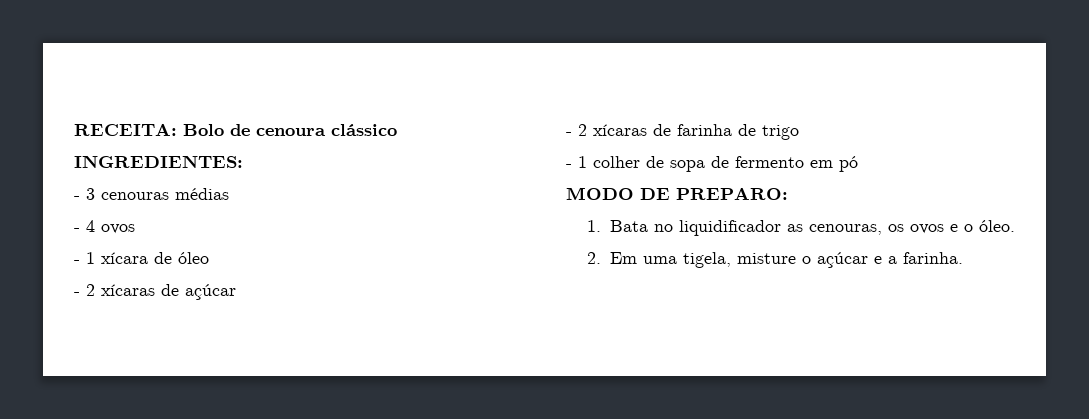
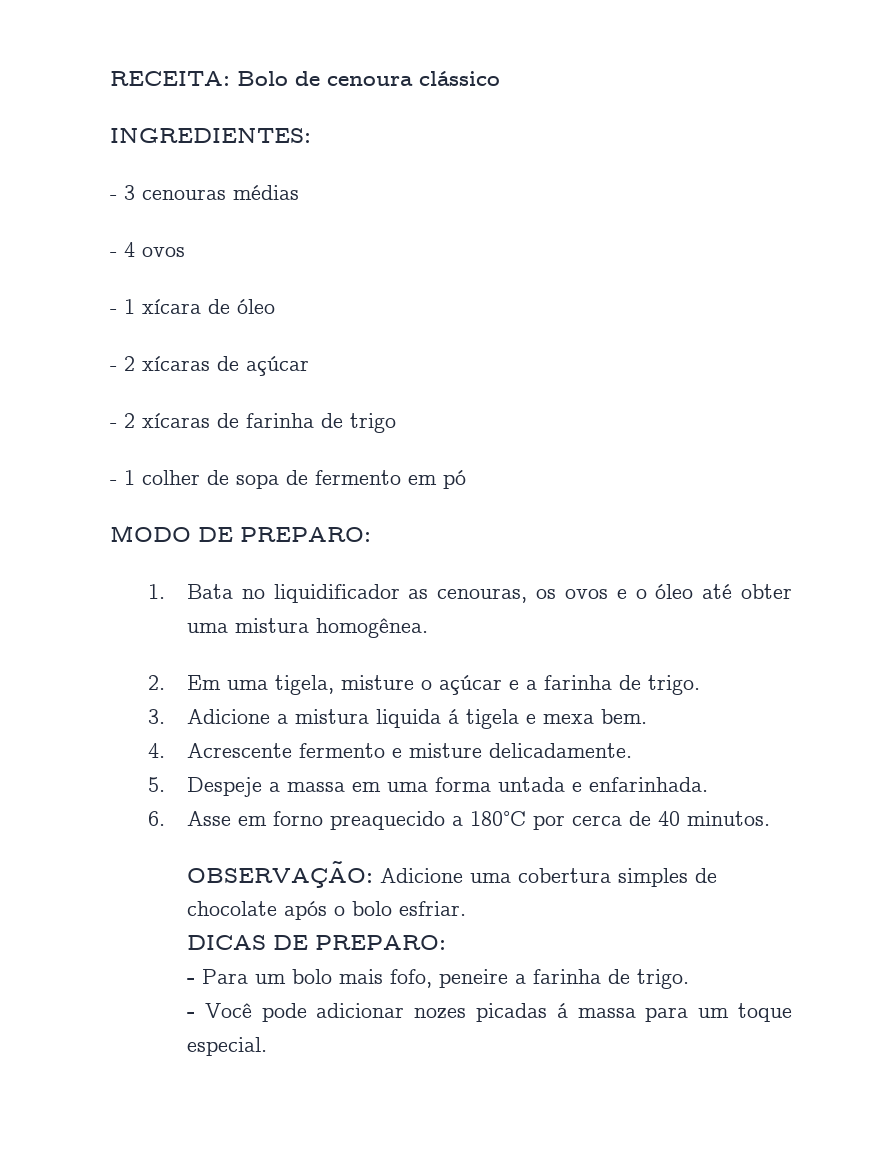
- 1. Bata no liquidificador as cenouras, os ovos e o óleo.
+ 1. Bata no liquidificador as cenouras, os ovos e o óleo até obter uma mistura homogênea.
- 2. Em uma tigela, misture o açúcar e a farinha.
+ 2. Em uma tigela, misture o açúcar e a farinha de trigo.
+ 3. Adicione a mistura liquida á tigela e mexa bem.
+ 4. Acrescente fermento e misture delicadamente.
+ 5. Despeje a massa em uma forma untada e enfarinhada.
+ 6. Asse em forno preaquecido a 180°C por cerca de 40 minutos.
+ OBSERVAÇÃO: Adicione uma cobertura simples de chocolate após o bolo esfriar.
+ DICAS DE PREPARO:
+ - Para um bolo mais fofo, peneire a farinha de trigo.
+ - Você pode adicionar nozes picadas á massa para um toque especial.

